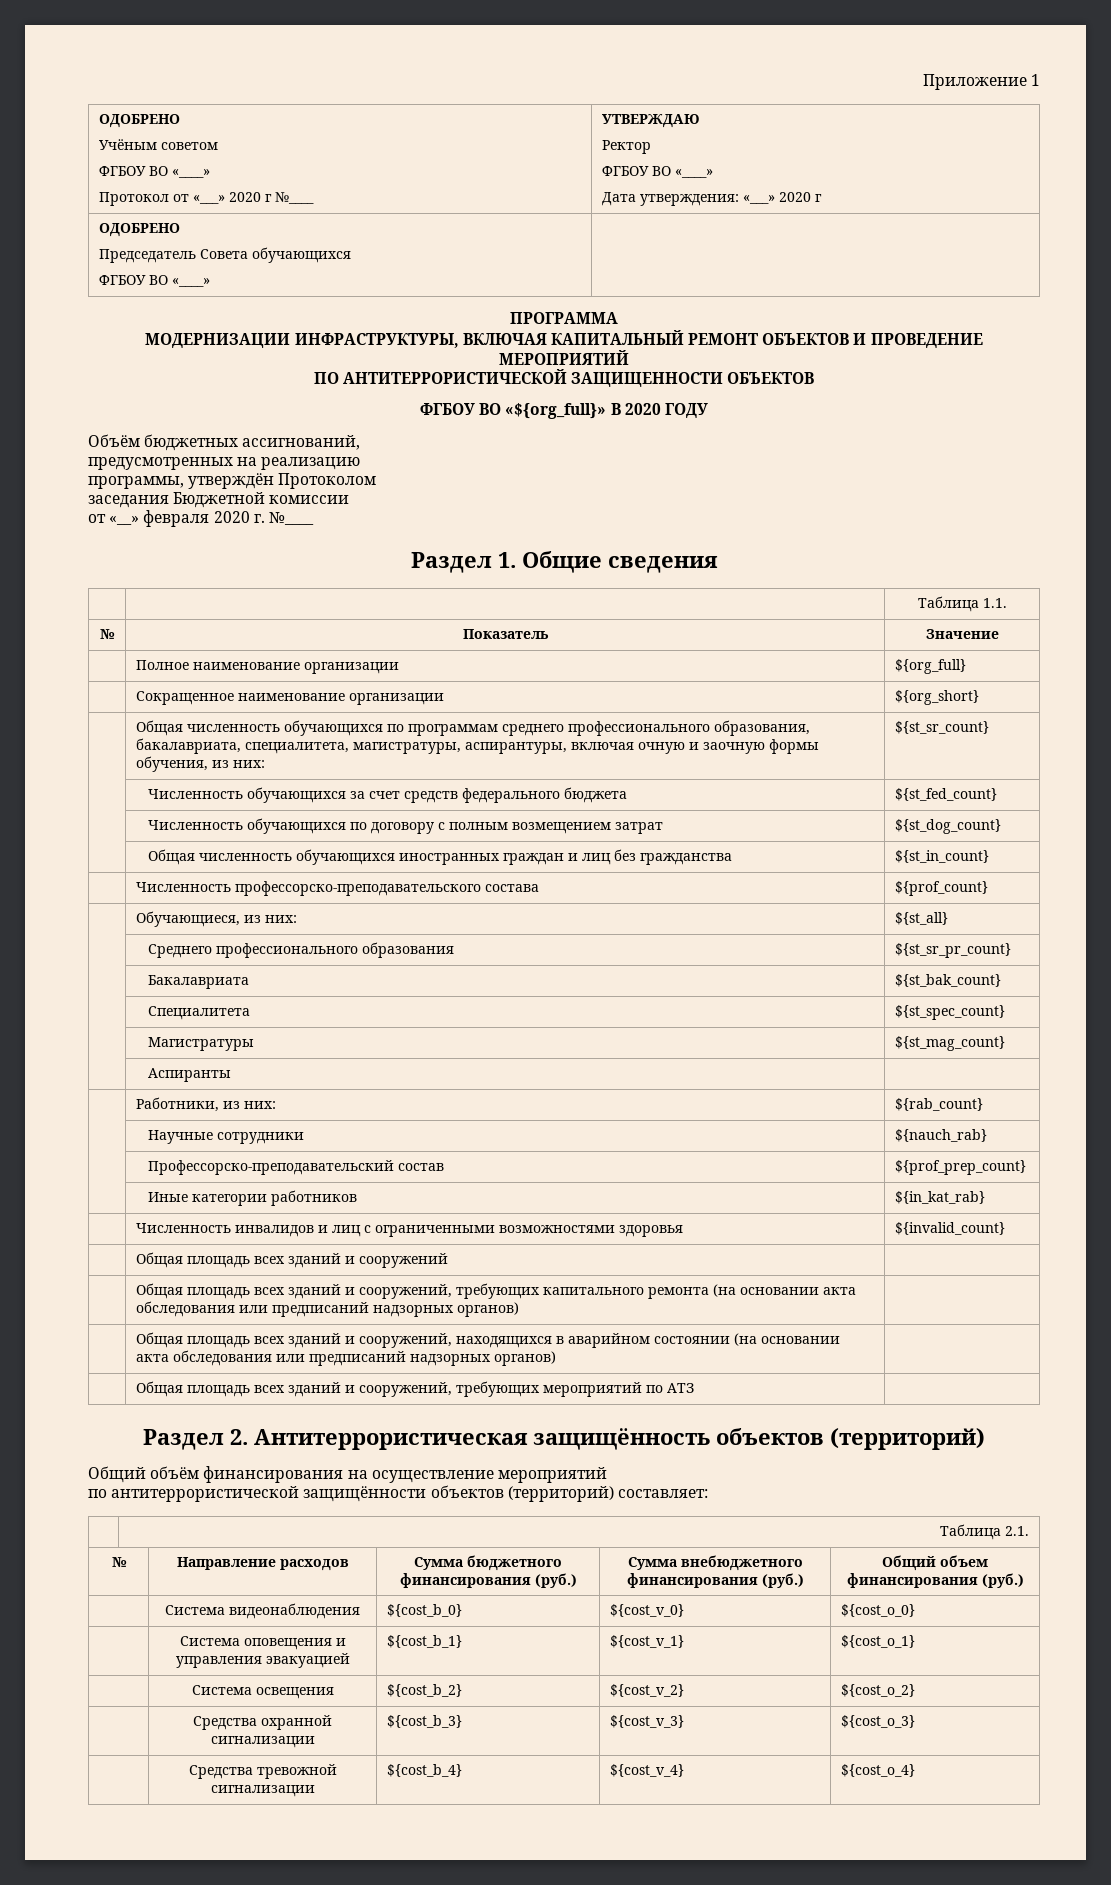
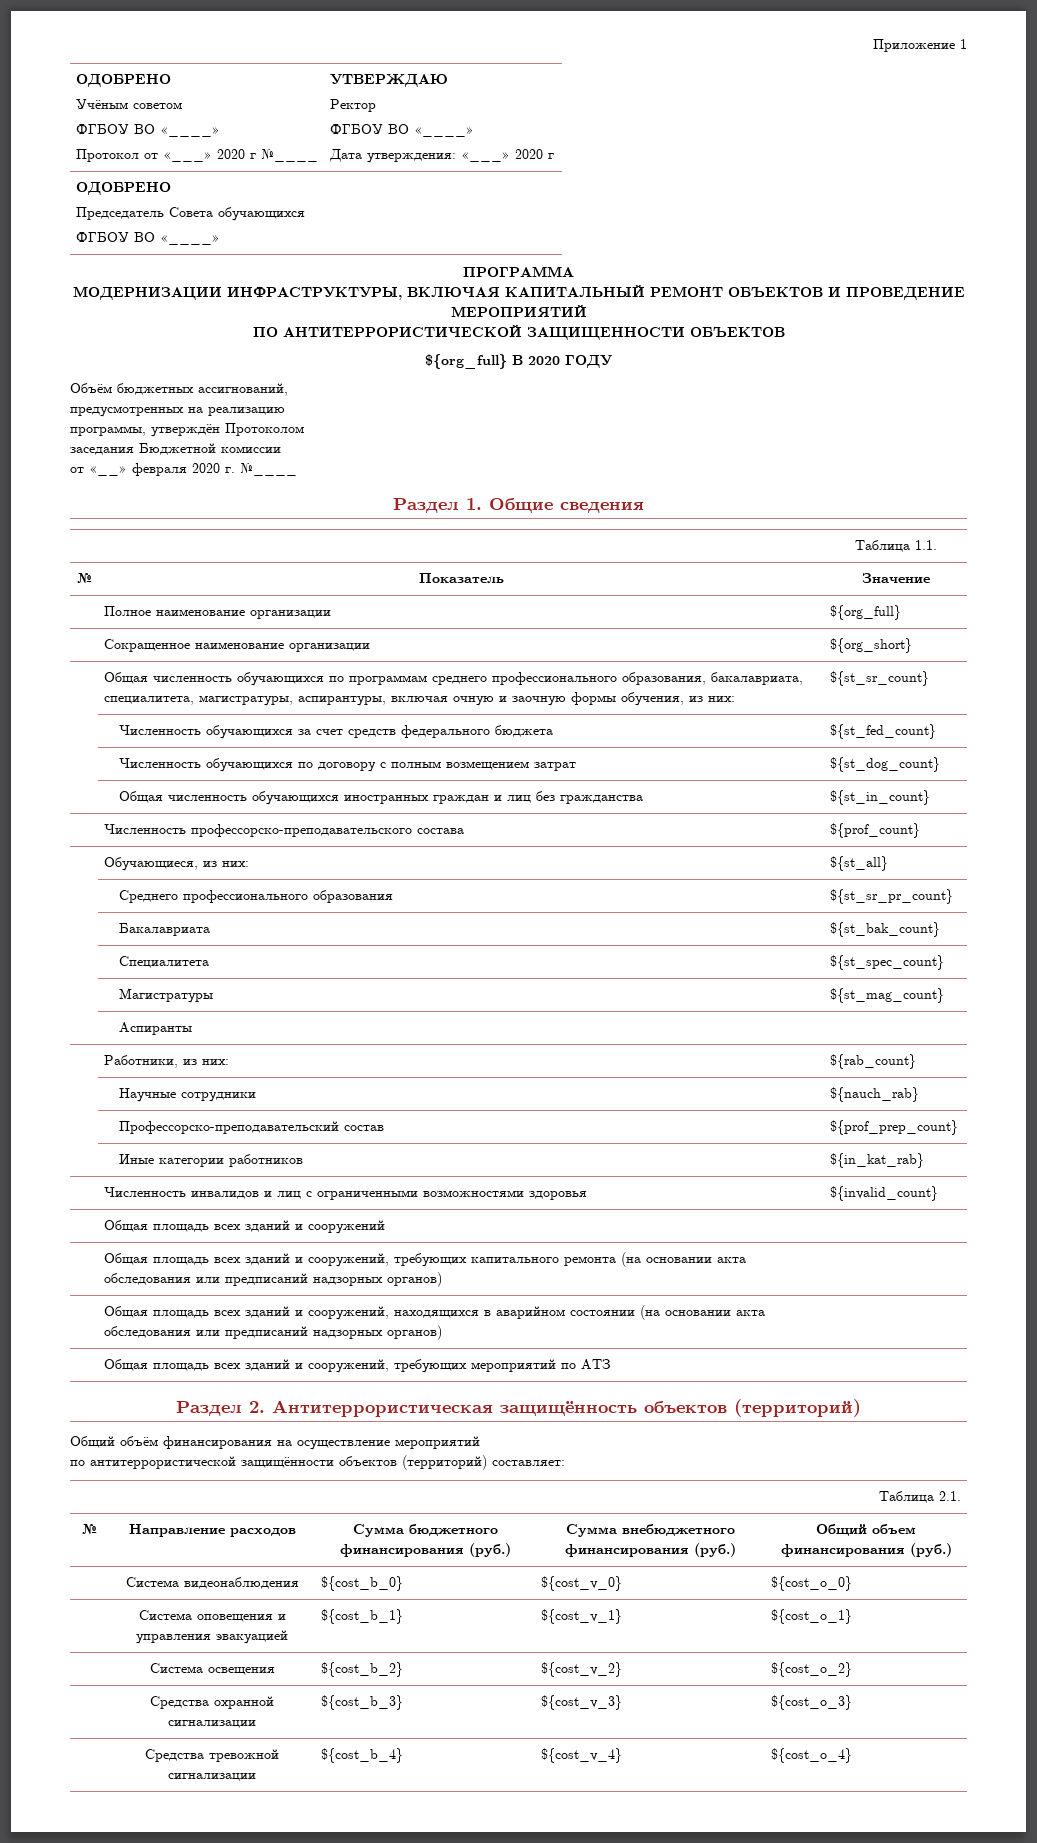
- ФГБОУ ВО «${org_full}» В 2020 ГОДУ
+ ${org_full} В 2020 ГОДУ

